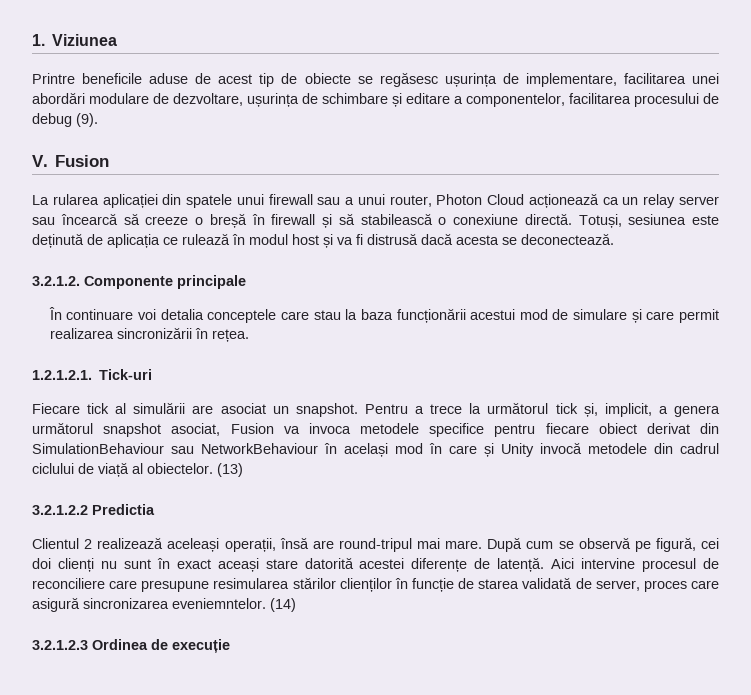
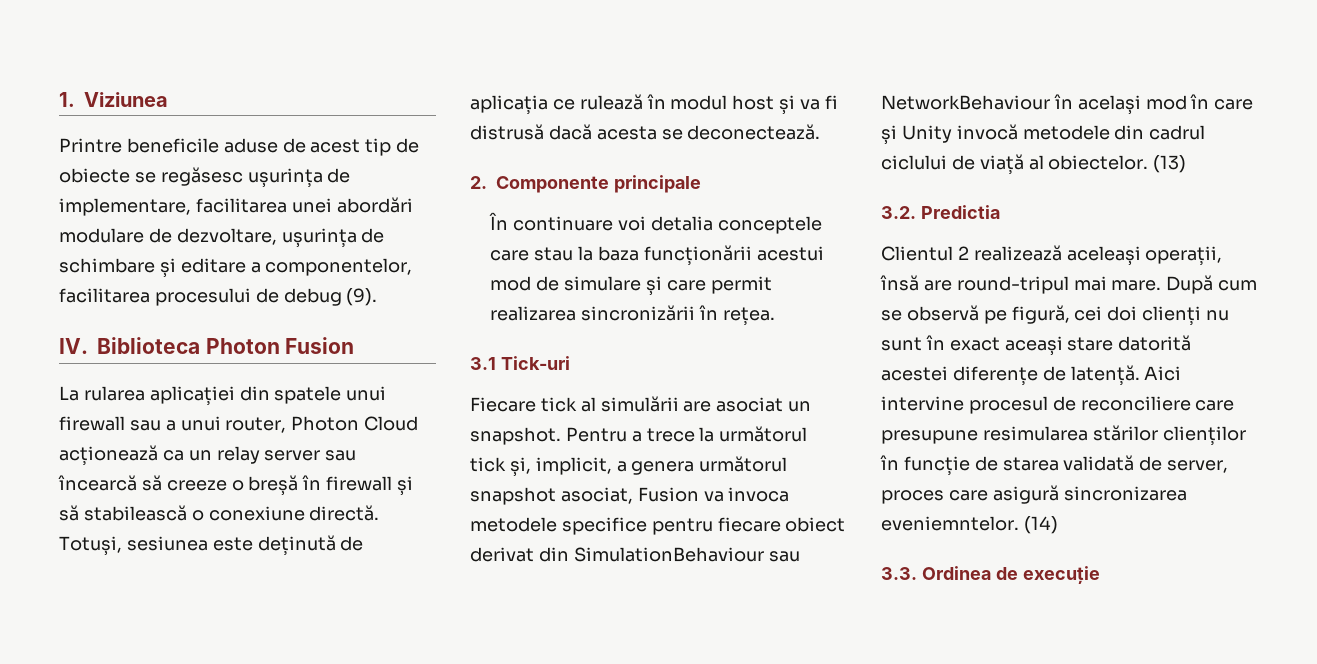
- V. Fusion
+ IV. Biblioteca Photon Fusion
- 3.2.1.2. Componente principale
+ 2. Componente principale
- 1.2.1.2.1. Tick-uri
+ 3.1 Tick-uri
- 3.2.1.2.2 Predictia
+ 3.2. Predictia
- 3.2.1.2.3 Ordinea de execuție
+ 3.3. Ordinea de execuție

